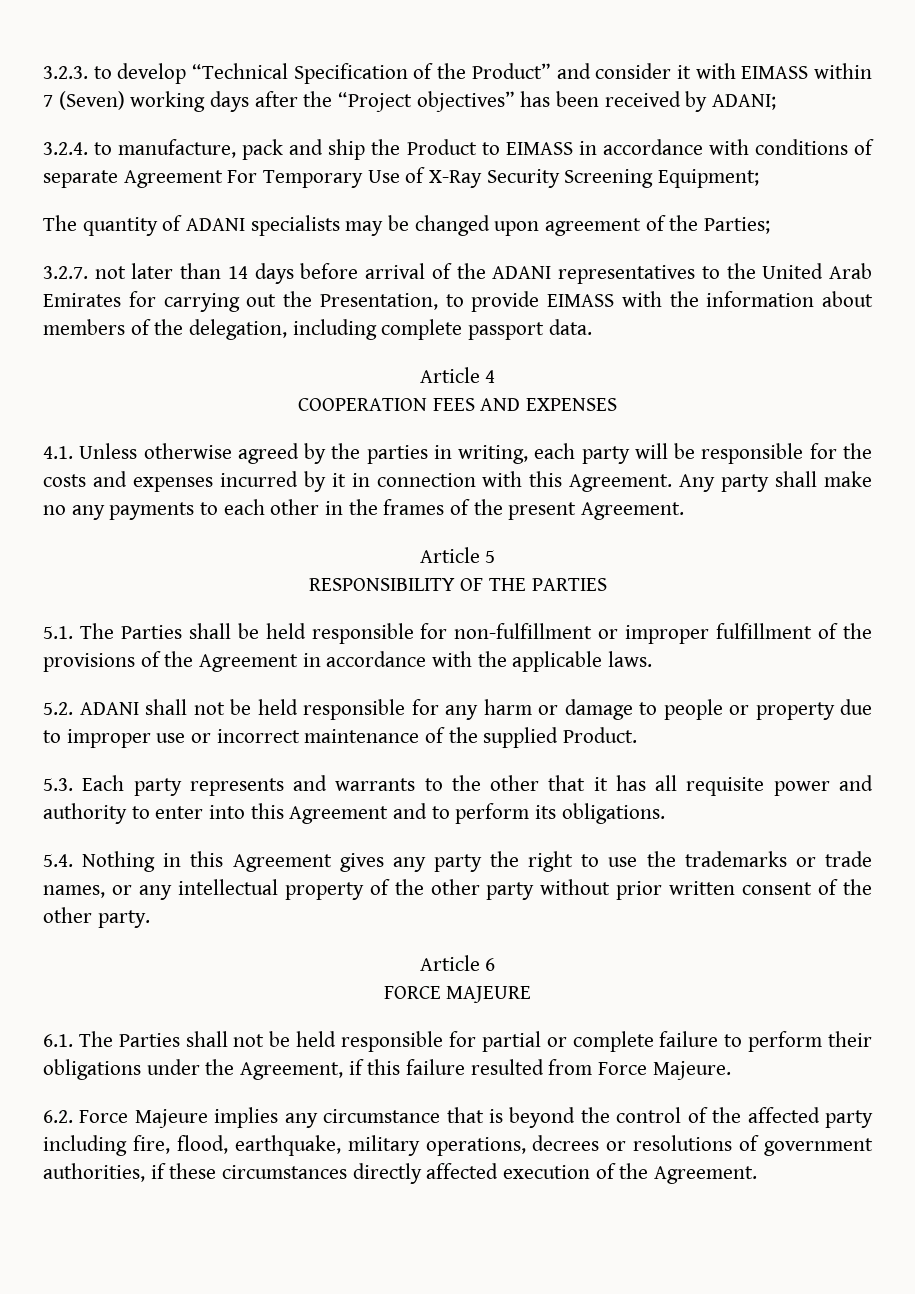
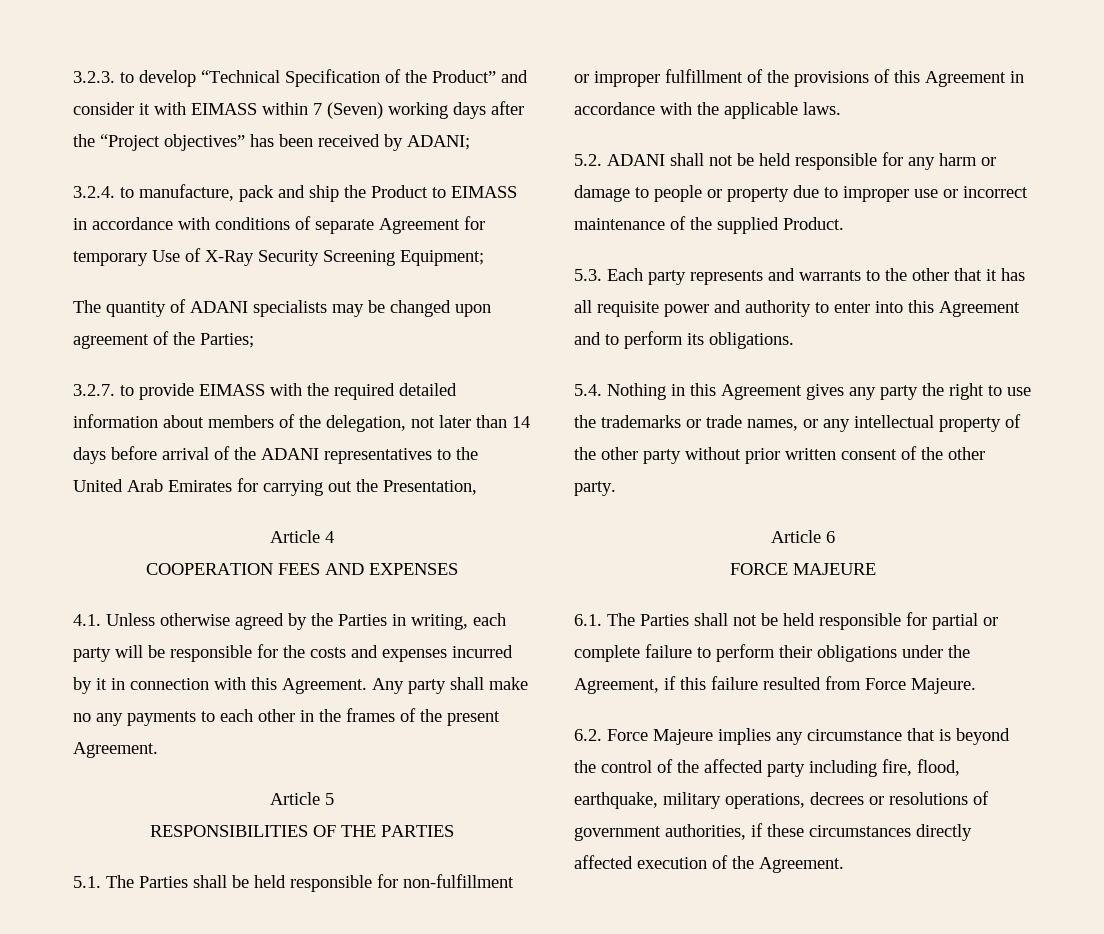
- 3.2.4. to manufacture, pack and ship the Product to EIMASS in accordance with conditions of separate Agreement For Temporary Use of X-Ray Security Screening Equipment;
+ 3.2.4. to manufacture, pack and ship the Product to EIMASS in accordance with conditions of separate Agreement for temporary Use of X-Ray Security Screening Equipment;
- 3.2.7. not later than 14 days before arrival of the ADANI representatives to the United Arab Emirates for carrying out the Presentation, to provide EIMASS with the information about members of the delegation, including complete passport data.
+ 3.2.7. to provide EIMASS with the required detailed information about members of the delegation, not later than 14 days before arrival of the ADANI representatives to the United Arab Emirates for carrying out the Presentation,
- 4.1. Unless otherwise agreed by the parties in writing, each party will be responsible for the costs and expenses incurred by it in connection with this Agreement.
+ 4.1. Unless otherwise agreed by the Parties in writing, each party will be responsible for the costs and expenses incurred by it in connection with this Agreement.
- RESPONSIBILITY OF THE PARTIES
+ RESPONSIBILITIES OF THE PARTIES
- 5.1. The Parties shall be held responsible for non-fulfillment or improper fulfillment of the provisions of the Agreement in accordance with the applicable laws.
+ 5.1. The Parties shall be held responsible for non-fulfillment or improper fulfillment of the provisions of this Agreement in accordance with the applicable laws.

